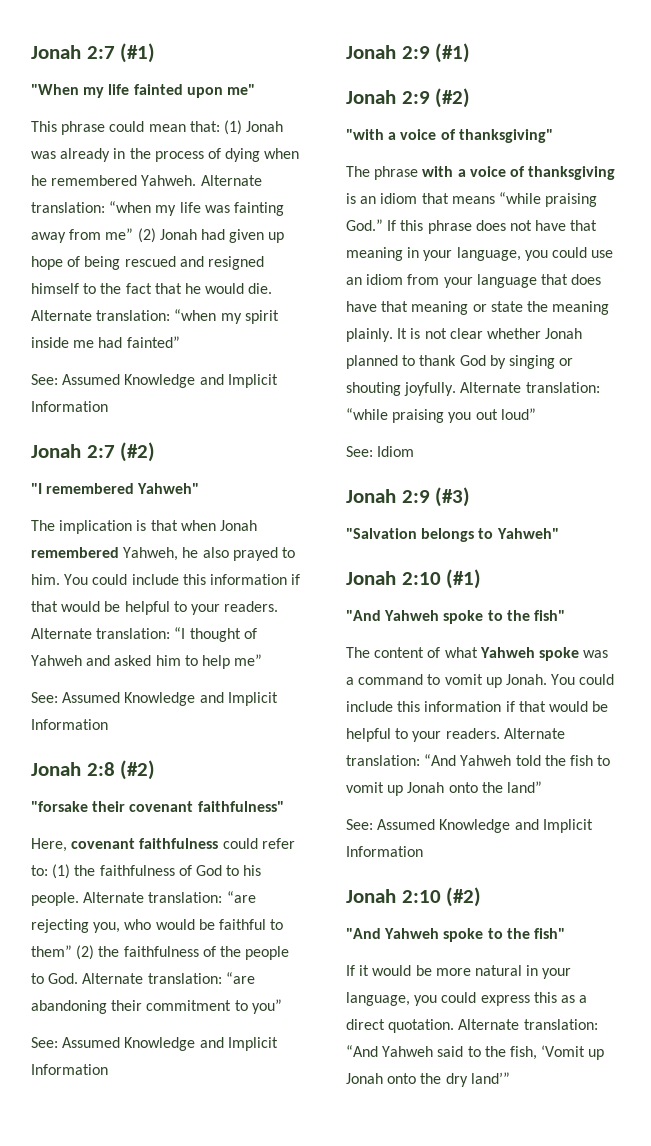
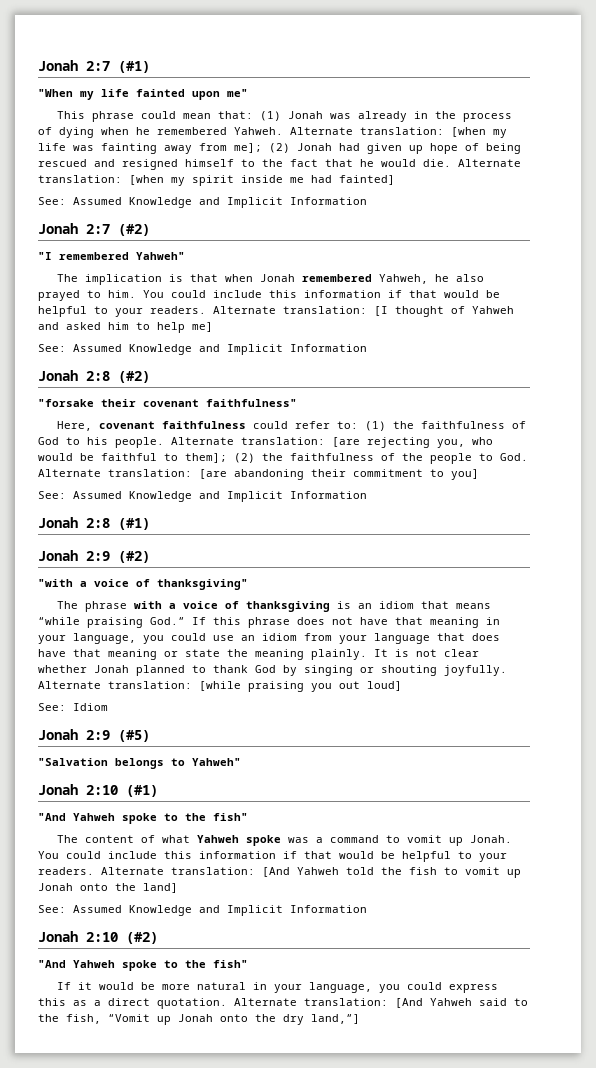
- Alternate translation: “when my life was fainting away from me” (2) Jonah had given up hope of being rescued and resigned himself to the fact that he would die.
+ Alternate translation: [when my life was fainting away from me]; (2) Jonah had given up hope of being rescued and resigned himself to the fact that he would die.
- Alternate translation: “when my spirit inside me had fainted”
+ Alternate translation: [when my spirit inside me had fainted]
- Alternate translation: “I thought of Yahweh and asked him to help me”
+ Alternate translation: [I thought of Yahweh and asked him to help me]
- Alternate translation: “are rejecting you, who would be faithful to them” (2) the faithfulness of the people to God. Alternate translation: “are abandoning their commitment to you”
+ Alternate translation: [are rejecting you, who would be faithful to them]; (2) the faithfulness of the people to God. Alternate translation: [are abandoning their commitment to you]
  See: Assumed Knowledge and Implicit Information
- Jonah 2:9 (#1)
+ Jonah 2:8 (#1)
- Alternate translation: “while praising you out loud”
+ Alternate translation: [while praising you out loud]
- Jonah 2:9 (#3)
+ Jonah 2:9 (#5)
- Alternate translation: “And Yahweh told the fish to vomit up Jonah onto the land”
+ Alternate translation: [And Yahweh told the fish to vomit up Jonah onto the land]
- Alternate translation: “And Yahweh said to the fish, ‘Vomit up Jonah onto the dry land’”
+ Alternate translation: [And Yahweh said to the fish, “Vomit up Jonah onto the dry land,”]

